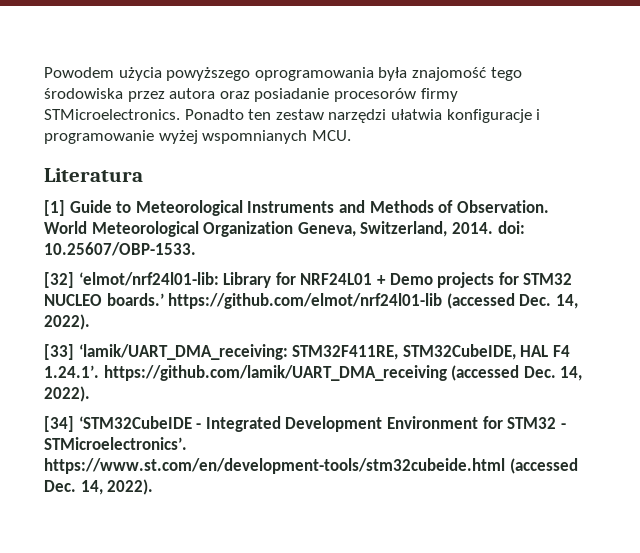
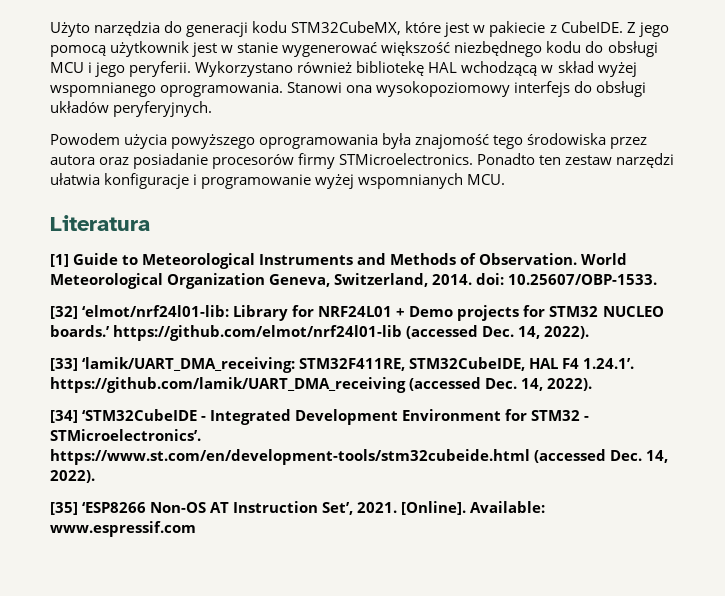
+ Użyto narzędzia do generacji kodu STM32CubeMX, które jest w pakiecie z CubeIDE. Z jego pomocą użytkownik jest w stanie wygenerować większość niezbędnego kodu do obsługi MCU i jego peryferii. Wykorzystano również bibliotekę HAL wchodzącą w skład wyżej wspomnianego oprogramowania. Stanowi ona wysokopoziomowy interfejs do obsługi układów peryferyjnych.
+ [35] ‘ESP8266 Non-OS AT Instruction Set’, 2021. [Online]. Available: www.espressif.com

